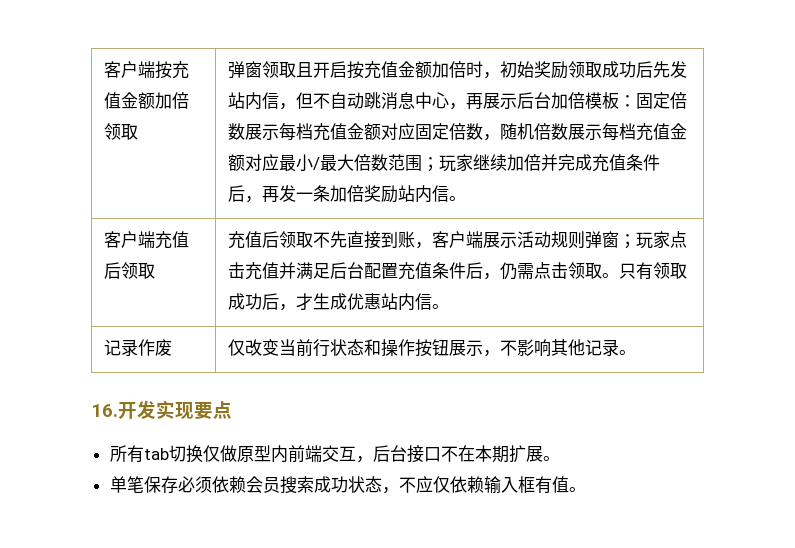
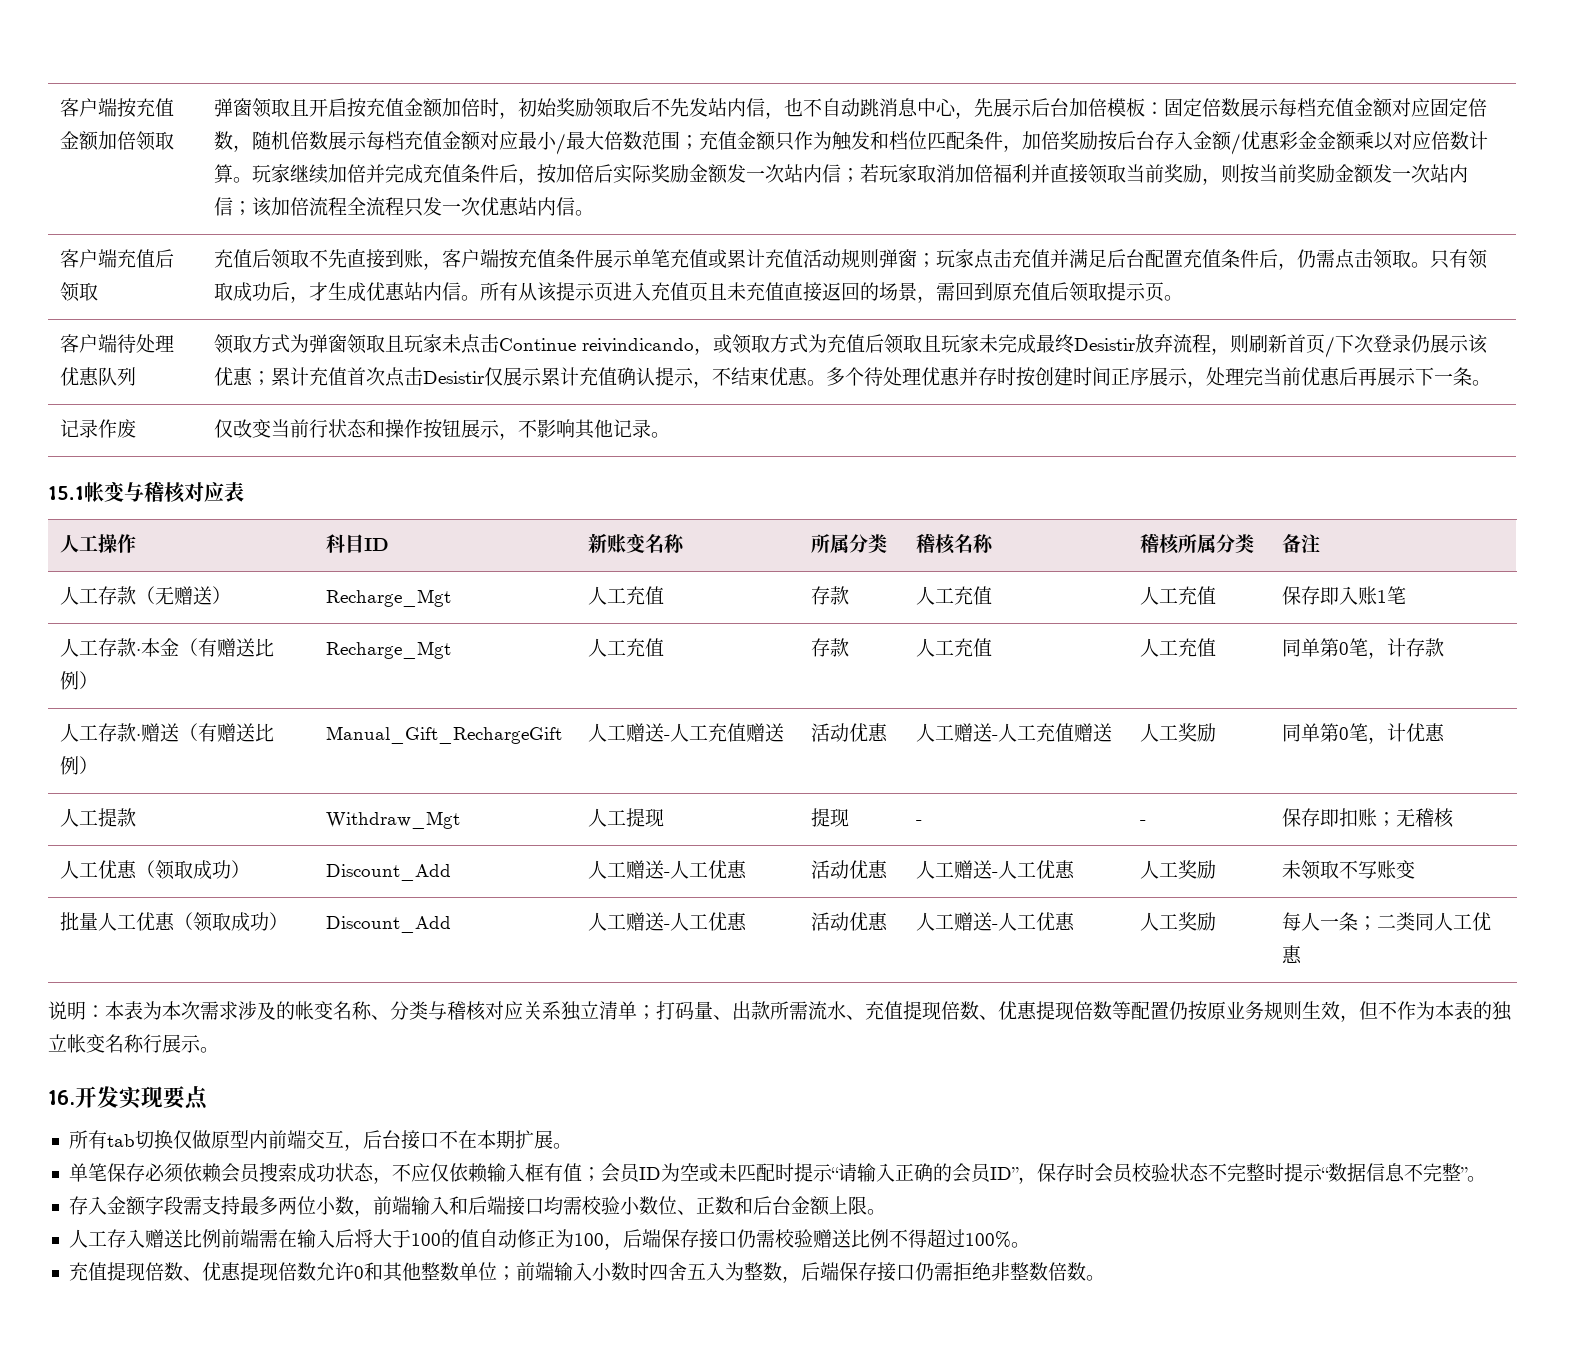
- 弹窗领取且开启按充值金额加倍时，初始奖励领取成功后先发站内信，但不自动跳消息中心，再展示后台加倍模板：固定倍数展示每档充值金额对应固定倍数，随机倍数展示每档充值金额对应最小/最大倍数范围；玩家继续加倍并完成充值条件后，再发一条加倍奖励站内信。
+ 弹窗领取且开启按充值金额加倍时，初始奖励领取后不先发站内信，也不自动跳消息中心，先展示后台加倍模板：固定倍数展示每档充值金额对应固定倍数，随机倍数展示每档充值金额对应最小/最大倍数范围；充值金额只作为触发和档位匹配条件，加倍奖励按后台存入金额/优惠彩金金额乘以对应倍数计算。玩家继续加倍并完成充值条件后，按加倍后实际奖励金额发一次站内信；若玩家取消加倍福利并直接领取当前奖励，则按当前奖励金额发一次站内信；该加倍流程全流程只发一次优惠站内信。
- 充值后领取不先直接到账，客户端展示活动规则弹窗；玩家点击充值并满足后台配置充值条件后，仍需点击领取。
+ 充值后领取不先直接到账，客户端按充值条件展示单笔充值或累计充值活动规则弹窗；玩家点击充值并满足后台配置充值条件后，仍需点击领取。
+ 所有从该提示页进入充值页且未充值直接返回的场景，需回到原充值后领取提示页。
+ 客户端待处理优惠队列 | 领取方式为弹窗领取且玩家未点击Continue reivindicando，或领取方式为充值后领取且玩家未完成最终Desistir放弃流程，则刷新首页/下次登录仍展示该优惠；累计充值首次点击Desistir仅展示累计充值确认提示，不结束优惠。多个待处理优惠并存时按创建时间正序展示，处理完当前优惠后再展示下一条。
+ 15.1帐变与稽核对应表
+ 人工操作 | 科目ID | 新账变名称 | 所属分类 | 稽核名称 | 稽核所属分类 | 备注
+ 人工存款（无赠送） | Recharge_Mgt | 人工充值 | 存款 | 人工充值 | 人工充值 | 保存即入账1笔
+ 人工存款·本金（有赠送比例） | Recharge_Mgt | 人工充值 | 存款 | 人工充值 | 人工充值 | 同单第0笔，计存款
+ 人工存款·赠送（有赠送比例） | Manual_Gift_RechargeGift | 人工赠送-人工充值赠送 | 活动优惠 | 人工赠送-人工充值赠送 | 人工奖励 | 同单第0笔，计优惠
+ 人工提款 | Withdraw_Mgt | 人工提现 | 提现 | - | - | 保存即扣账；无稽核
+ 人工优惠（领取成功） | Discount_Add | 人工赠送-人工优惠 | 活动优惠 | 人工赠送-人工优惠 | 人工奖励 | 未领取不写账变
+ 批量人工优惠（领取成功） | Discount_Add | 人工赠送-人工优惠 | 活动优惠 | 人工赠送-人工优惠 | 人工奖励 | 每人一条；二类同人工优惠
+ 说明：本表为本次需求涉及的帐变名称、分类与稽核对应关系独立清单；打码量、出款所需流水、充值提现倍数、优惠提现倍数等配置仍按原业务规则生效，但不作为本表的独立帐变名称行展示。
- 单笔保存必须依赖会员搜索成功状态，不应仅依赖输入框有值。
+ 单笔保存必须依赖会员搜索成功状态，不应仅依赖输入框有值；会员ID为空或未匹配时提示“请输入正确的会员ID”，保存时会员校验状态不完整时提示“数据信息不完整”。
+ 存入金额字段需支持最多两位小数，前端输入和后端接口均需校验小数位、正数和后台金额上限。
+ 人工存入赠送比例前端需在输入后将大于100的值自动修正为100，后端保存接口仍需校验赠送比例不得超过100%。
+ 充值提现倍数、优惠提现倍数允许0和其他整数单位；前端输入小数时四舍五入为整数，后端保存接口仍需拒绝非整数倍数。

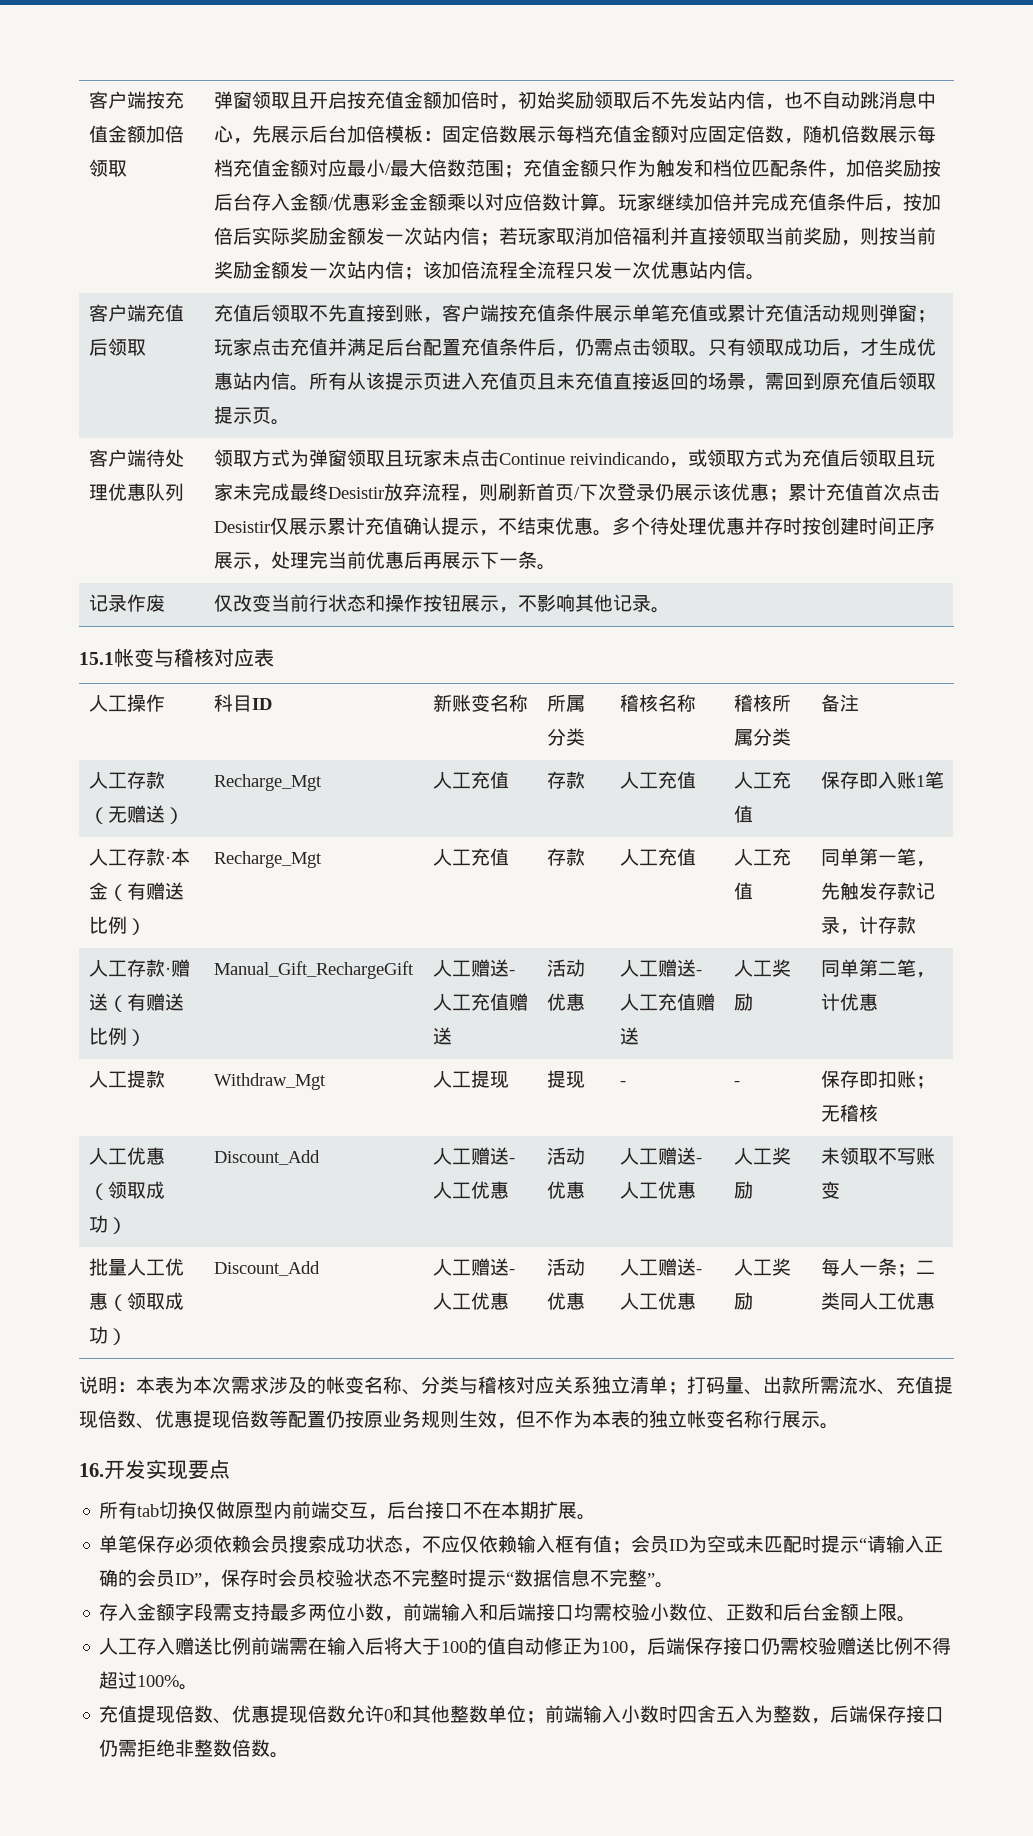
- 人工存款·本金（有赠送比例） | Recharge_Mgt | 人工充值 | 存款 | 人工充值 | 人工充值 | 同单第0笔，计存款
+ 人工存款·本金（有赠送比例） | Recharge_Mgt | 人工充值 | 存款 | 人工充值 | 人工充值 | 同单第一笔，先触发存款记录，计存款
- 人工存款·赠送（有赠送比例） | Manual_Gift_RechargeGift | 人工赠送-人工充值赠送 | 活动优惠 | 人工赠送-人工充值赠送 | 人工奖励 | 同单第0笔，计优惠
+ 人工存款·赠送（有赠送比例） | Manual_Gift_RechargeGift | 人工赠送-人工充值赠送 | 活动优惠 | 人工赠送-人工充值赠送 | 人工奖励 | 同单第二笔，计优惠

